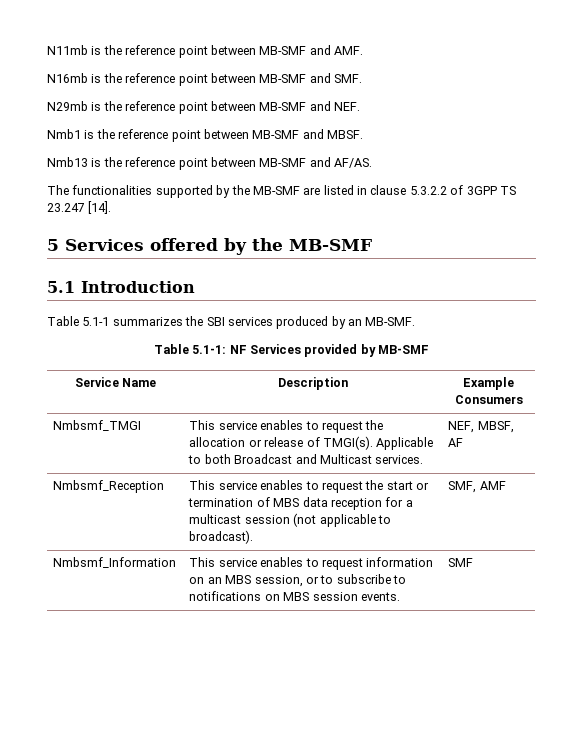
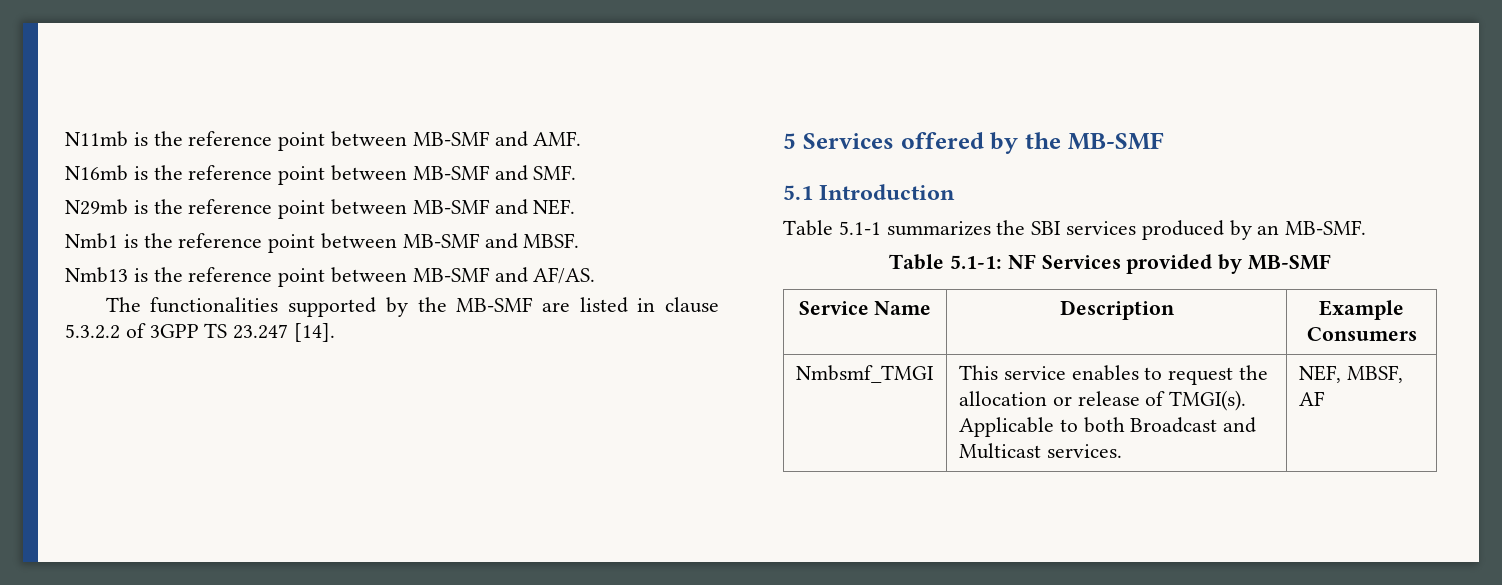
- Nmbsmf_Reception | This service enables to request the start or termination of MBS data reception for a multicast session (not applicable to broadcast). | SMF, AMF
- Nmbsmf_Information | This service enables to request information on an MBS session, or to subscribe to notifications on MBS session events. | SMF

